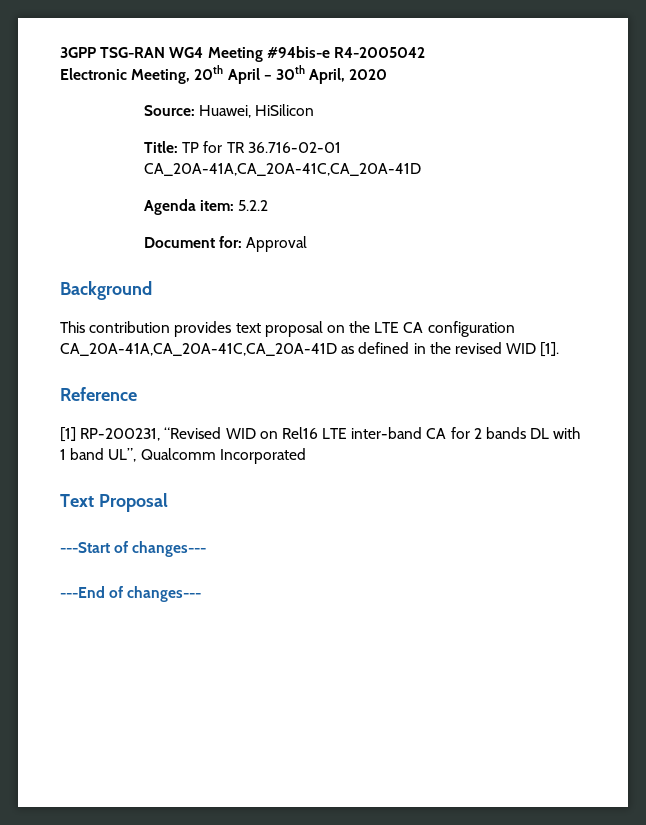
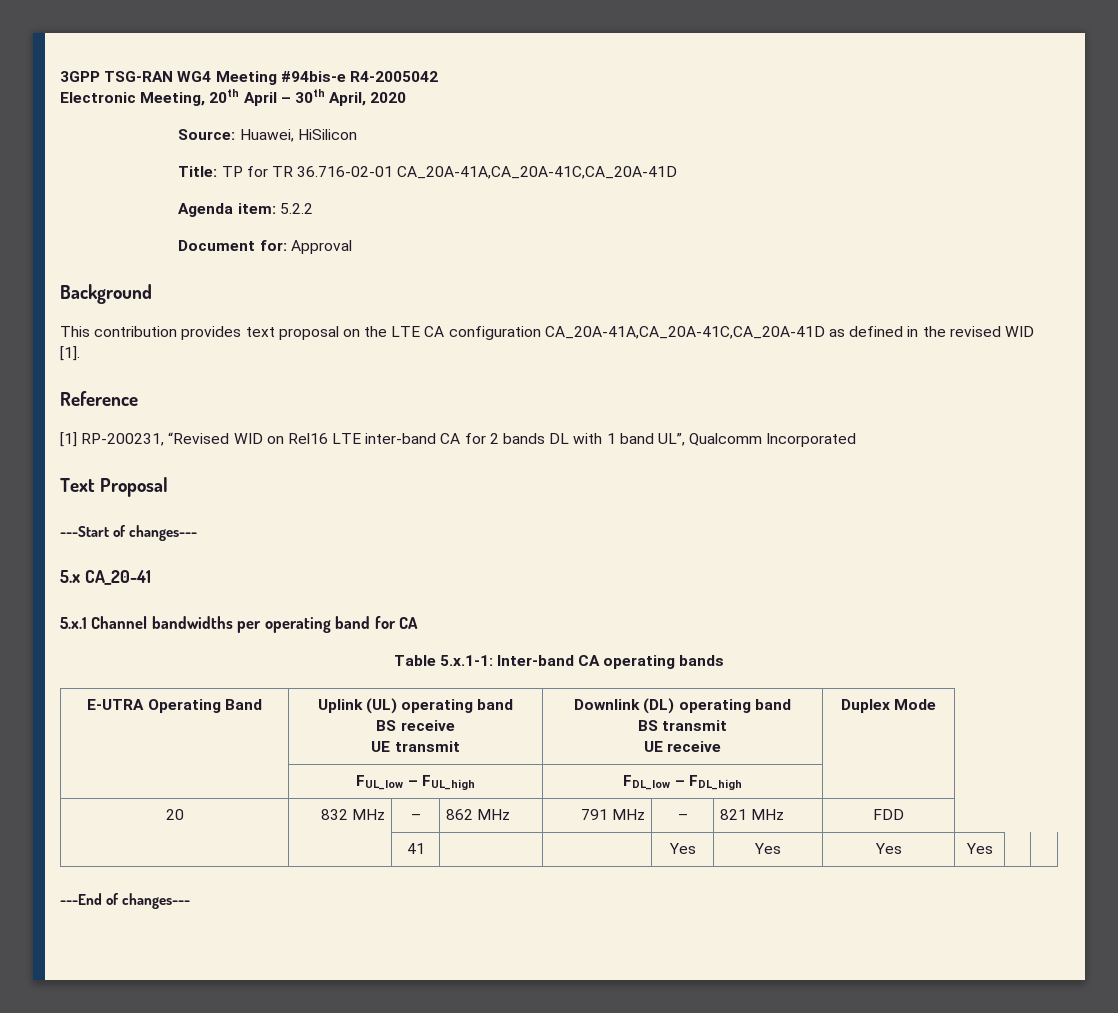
+ 5.x CA_20-41
+ 5.x.1 Channel bandwidths per operating band for CA
+ Table 5.x.1-1: Inter-band CA operating bands
+ E-UTRA Operating Band | Uplink (UL) operating band
+ BS receive
+ UE transmit | Downlink (DL) operating band
+ BS transmit
+ UE receive | Duplex Mode
+ | FUL_low – FUL_high | FDL_low – FDL_high |
+ 20 | 832 MHz | – | 862 MHz | 791 MHz | – | 821 MHz | FDD
+ | | 41 | | | Yes | Yes | Yes | Yes | |

